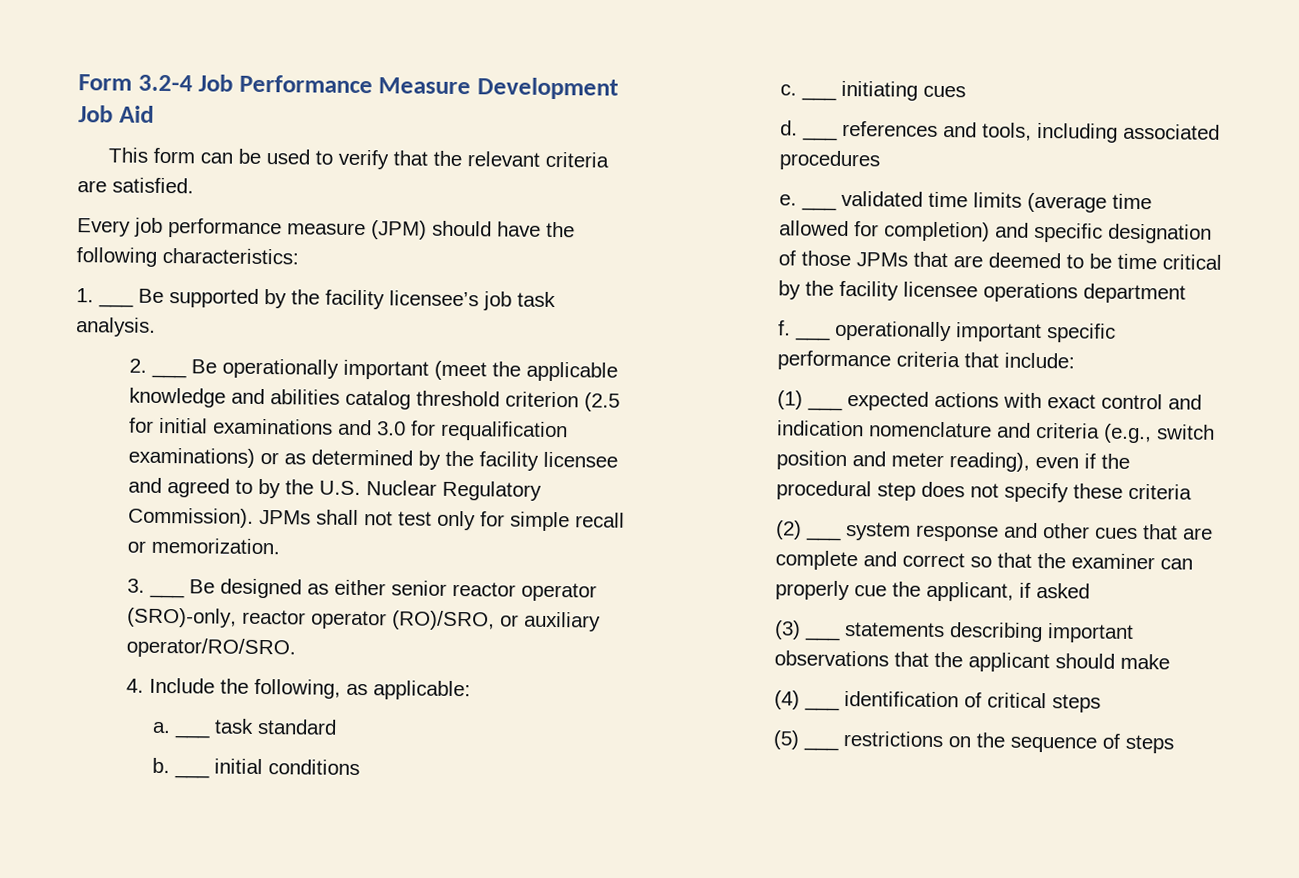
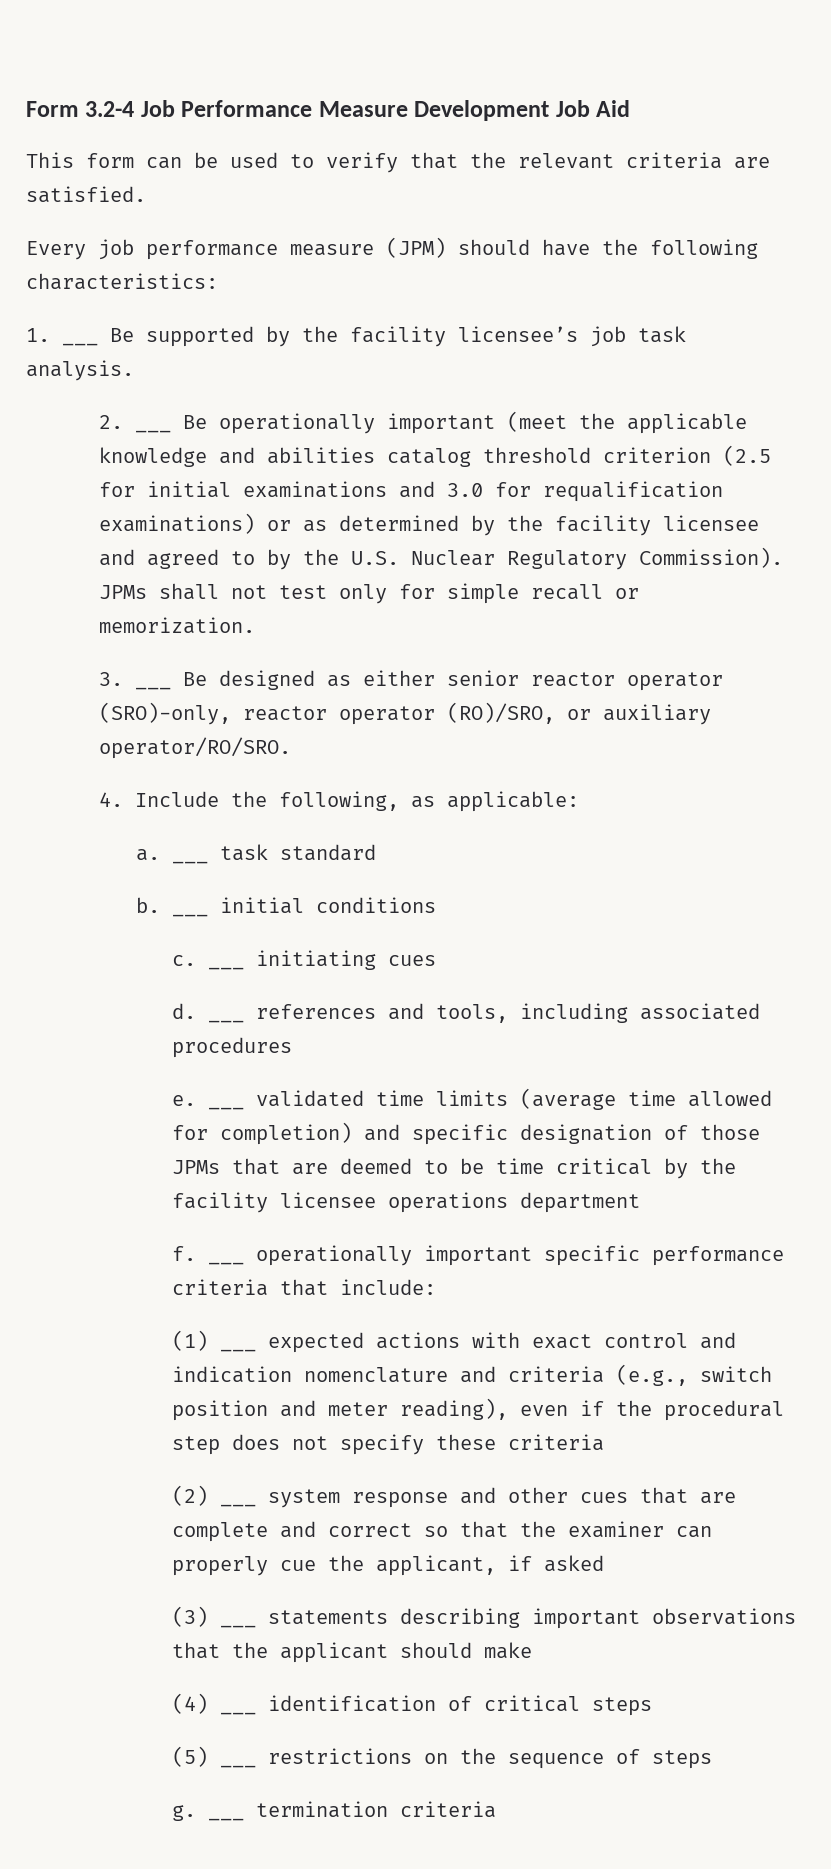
+ g. ___ termination criteria

